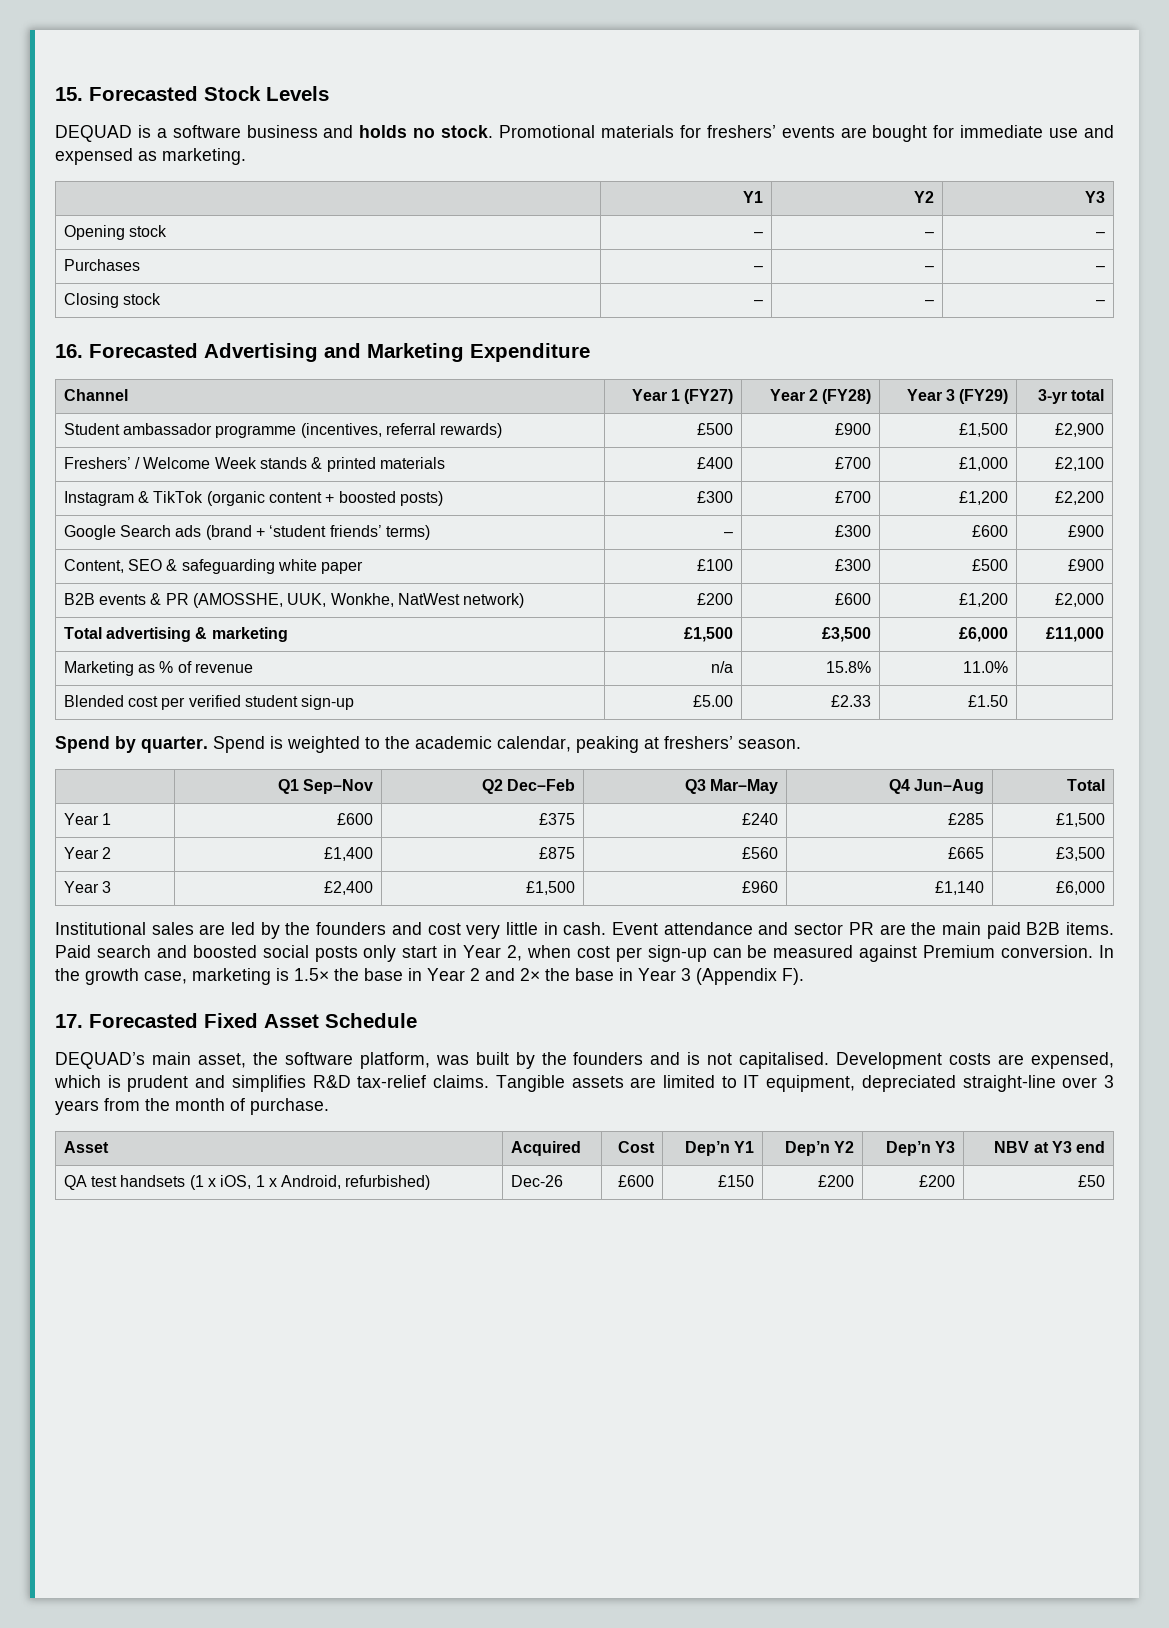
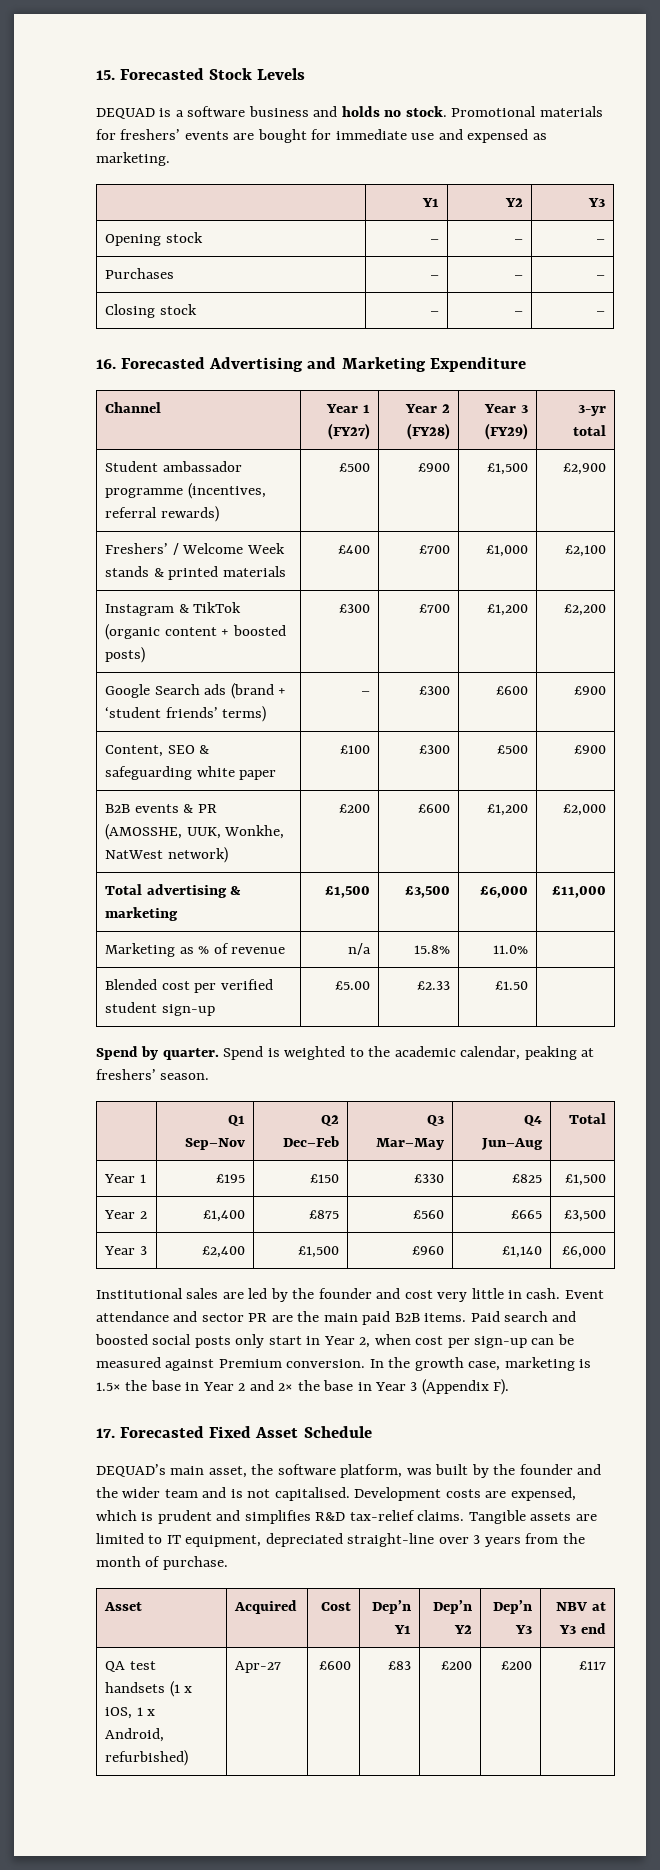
- Year 1 | £600 | £375 | £240 | £285 | £1,500
+ Year 1 | £195 | £150 | £330 | £825 | £1,500
- Institutional sales are led by the founders and cost very little in cash.
+ Institutional sales are led by the founder and cost very little in cash.
- DEQUAD’s main asset, the software platform, was built by the founders and is not capitalised.
+ DEQUAD’s main asset, the software platform, was built by the founder and the wider team and is not capitalised.
- QA test handsets (1 x iOS, 1 x Android, refurbished) | Dec-26 | £600 | £150 | £200 | £200 | £50
+ QA test handsets (1 x iOS, 1 x Android, refurbished) | Apr-27 | £600 | £83 | £200 | £200 | £117

